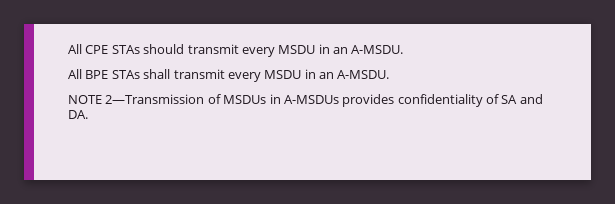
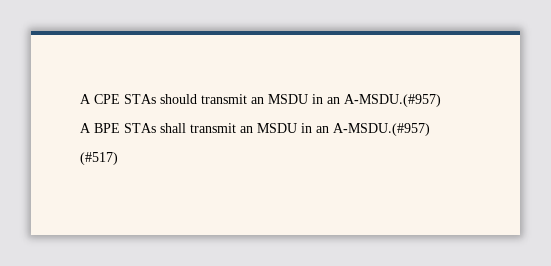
- All CPE STAs should transmit every MSDU in an A-MSDU.
- All BPE STAs shall transmit every MSDU in an A-MSDU.
- NOTE 2—Transmission of MSDUs in A-MSDUs provides confidentiality of SA and DA.
+ A CPE STAs should transmit an MSDU in an A-MSDU.(#957)
+ A BPE STAs shall transmit an MSDU in an A-MSDU.(#957)
+ (#517)

